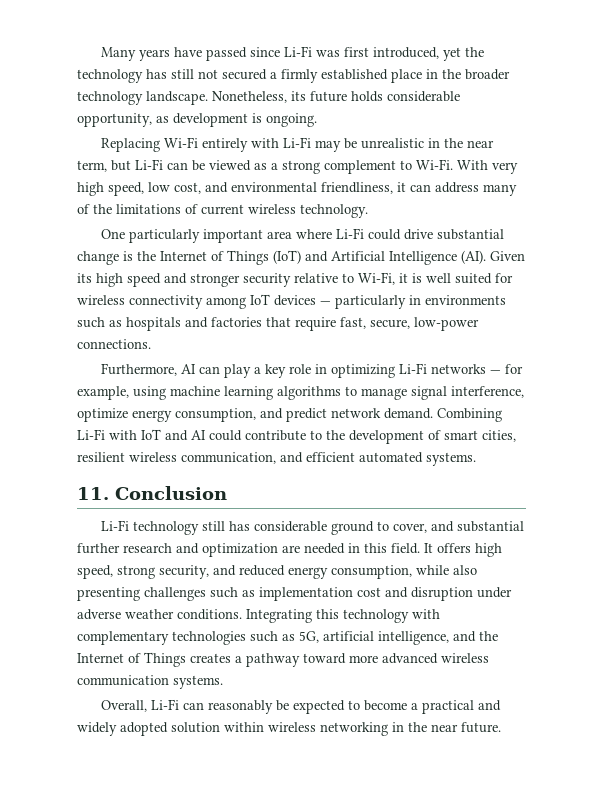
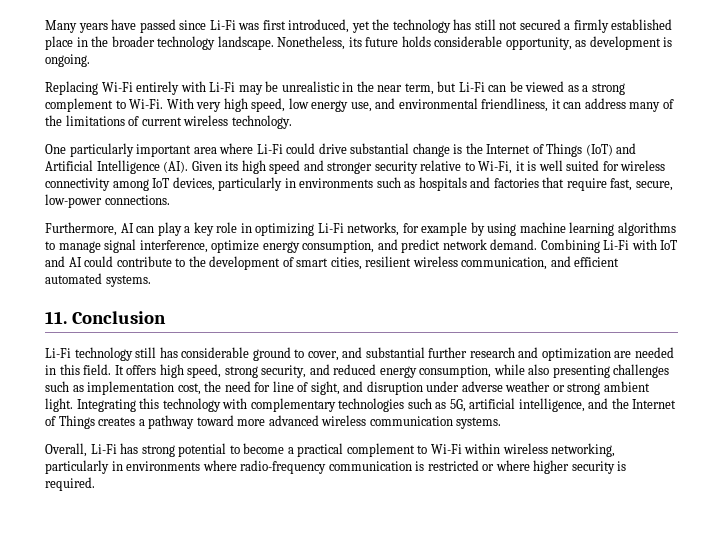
- With very high speed, low cost, and environmental friendliness, it can address many of the limitations of current wireless technology.
+ With very high speed, low energy use, and environmental friendliness, it can address many of the limitations of current wireless technology.
- One particularly important area where Li-Fi could drive substantial change is the Internet of Things (IoT) and Artificial Intelligence (AI). Given its high speed and stronger security relative to Wi-Fi, it is well suited for wireless connectivity among IoT devices — particularly in environments such as hospitals and factories that require fast, secure, low-power connections.
+ One particularly important area where Li-Fi could drive substantial change is the Internet of Things (IoT) and Artificial Intelligence (AI). Given its high speed and stronger security relative to Wi-Fi, it is well suited for wireless connectivity among IoT devices, particularly in environments such as hospitals and factories that require fast, secure, low-power connections.
- Furthermore, AI can play a key role in optimizing Li-Fi networks — for example, using machine learning algorithms to manage signal interference, optimize energy consumption, and predict network demand.
+ Furthermore, AI can play a key role in optimizing Li-Fi networks, for example by using machine learning algorithms to manage signal interference, optimize energy consumption, and predict network demand.
- It offers high speed, strong security, and reduced energy consumption, while also presenting challenges such as implementation cost and disruption under adverse weather conditions.
+ It offers high speed, strong security, and reduced energy consumption, while also presenting challenges such as implementation cost, the need for line of sight, and disruption under adverse weather or strong ambient light.
- Overall, Li-Fi can reasonably be expected to become a practical and widely adopted solution within wireless networking in the near future.
+ Overall, Li-Fi has strong potential to become a practical complement to Wi-Fi within wireless networking, particularly in environments where radio-frequency communication is restricted or where higher security is required.

